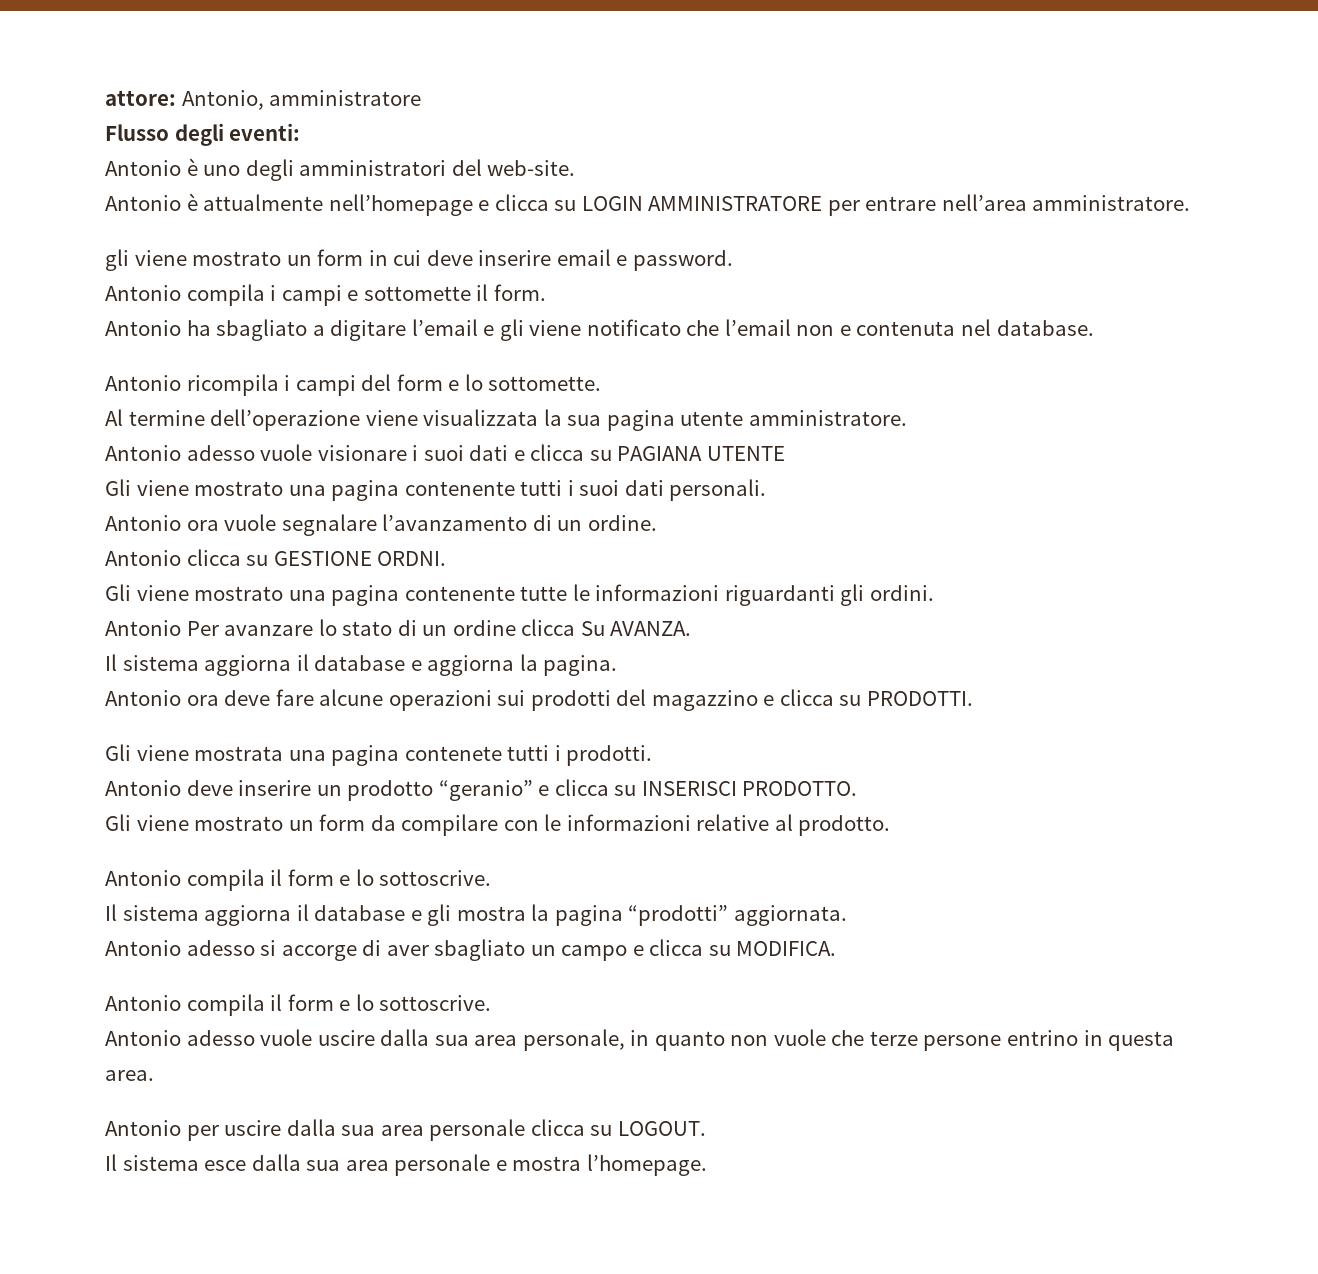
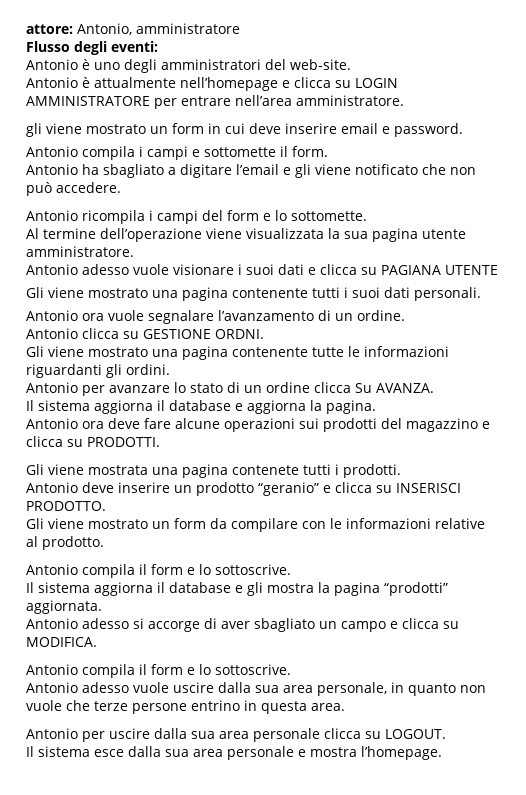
- Antonio ha sbagliato a digitare l’email e gli viene notificato che l’email non e contenuta nel database.
+ Antonio ha sbagliato a digitare l’email e gli viene notificato che non può accedere.
- Antonio Per avanzare lo stato di un ordine clicca Su AVANZA.
+ Antonio per avanzare lo stato di un ordine clicca Su AVANZA.

